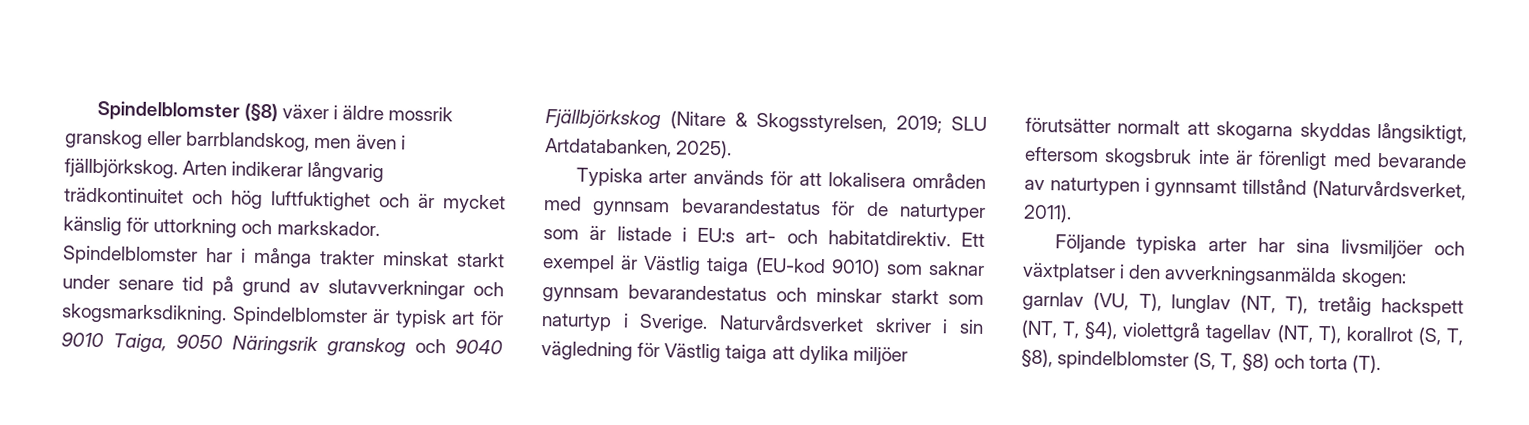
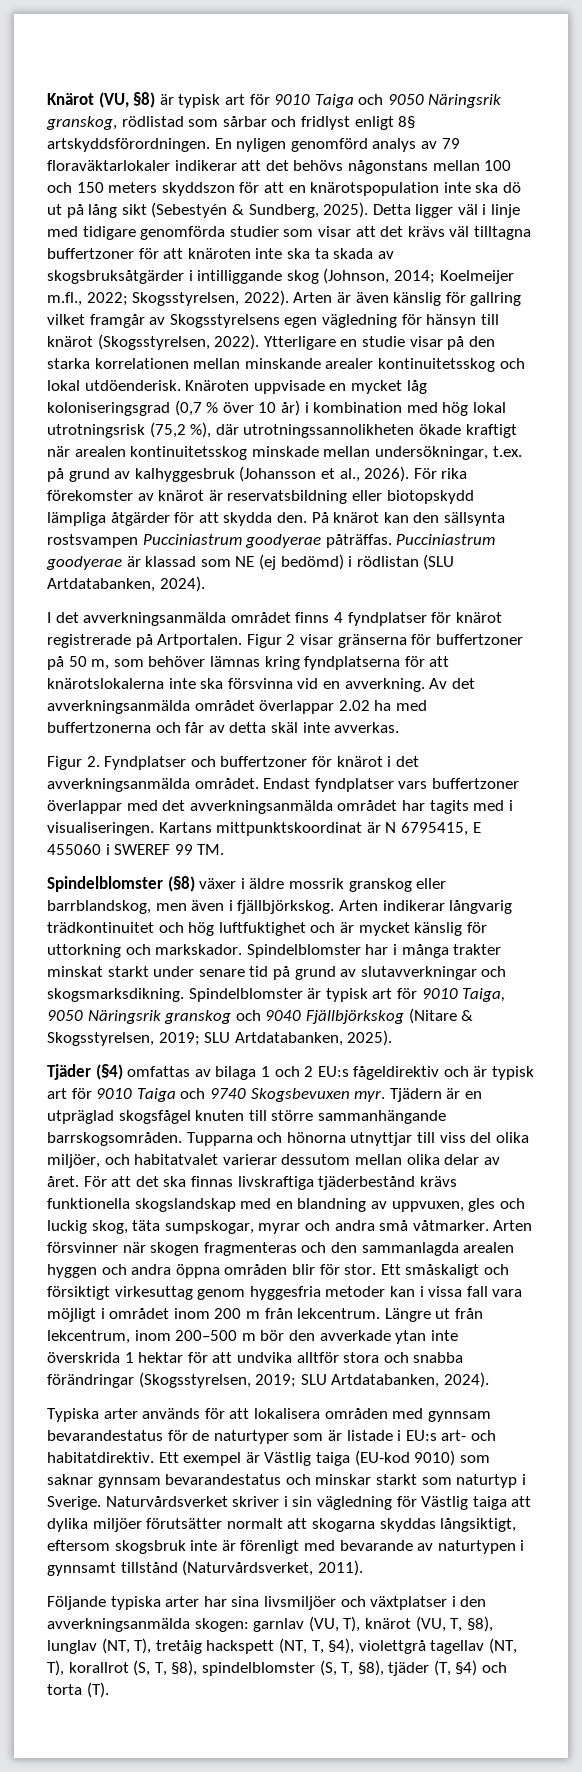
+ Knärot (VU, §8) är typisk art för 9010 Taiga och 9050 Näringsrik granskog, rödlistad som sårbar och fridlyst enligt 8§ artskyddsförordningen. En nyligen genomförd analys av 79 floraväktarlokaler indikerar att det behövs någonstans mellan 100 och 150 meters skyddszon för att en knärotspopulation inte ska dö ut på lång sikt (Sebestyén & Sundberg, 2025). Detta ligger väl i linje med tidigare genomförda studier som visar att det krävs väl tilltagna buffertzoner för att knäroten inte ska ta skada av skogsbruksåtgärder i intilliggande skog (Johnson, 2014; Koelmeijer m.fl., 2022; Skogsstyrelsen, 2022). Arten är även känslig för gallring vilket framgår av Skogsstyrelsens egen vägledning för hänsyn till knärot (Skogsstyrelsen, 2022). Ytterligare en studie visar på den starka korrelationen mellan minskande arealer kontinuitetsskog och lokal utdöenderisk. Knäroten uppvisade en mycket låg koloniseringsgrad (0,7 % över 10 år) i kombination med hög lokal utrotningsrisk (75,2 %), där utrotningssannolikheten ökade kraftigt när arealen kontinuitetsskog minskade mellan undersökningar, t.ex. på grund av kalhyggesbruk (Johansson et al., 2026). För rika förekomster av knärot är reservatsbildning eller biotopskydd lämpliga åtgärder för att skydda den. På knärot kan den sällsynta rostsvampen Pucciniastrum goodyerae påträffas. Pucciniastrum goodyerae är klassad som NE (ej bedömd) i rödlistan (SLU Artdatabanken, 2024).
+ I det avverkningsanmälda området finns 4 fyndplatser för knärot registrerade på Artportalen. Figur 2 visar gränserna för buffertzoner på 50 m, som behöver lämnas kring fyndplatserna för att knärotslokalerna inte ska försvinna vid en avverkning. Av det avverkningsanmälda området överlappar 2.02 ha med buffertzonerna och får av detta skäl inte avverkas.
+ Figur 2. Fyndplatser och buffertzoner för knärot i det avverkningsanmälda området. Endast fyndplatser vars buffertzoner överlappar med det avverkningsanmälda området har tagits med i visualiseringen. Kartans mittpunktskoordinat är N 6795415, E 455060 i SWEREF 99 TM.
+ Tjäder (§4) omfattas av bilaga 1 och 2 EU:s fågeldirektiv och är typisk art för 9010 Taiga och 9740 Skogsbevuxen myr. Tjädern är en utpräglad skogsfågel knuten till större sammanhängande barrskogsområden. Tupparna och hönorna utnyttjar till viss del olika miljöer, och habitatvalet varierar dessutom mellan olika delar av året. För att det ska finnas livskraftiga tjäderbestånd krävs funktionella skogslandskap med en blandning av uppvuxen, gles och luckig skog, täta sumpskogar, myrar och andra små våtmarker. Arten försvinner när skogen fragmenteras och den sammanlagda arealen hyggen och andra öppna områden blir för stor. Ett småskaligt och försiktigt virkesuttag genom hyggesfria metoder kan i vissa fall vara möjligt i området inom 200 m från lekcentrum. Längre ut från lekcentrum, inom 200–500 m bör den avverkade ytan inte överskrida 1 hektar för att undvika alltför stora och snabba förändringar (Skogsstyrelsen, 2019; SLU Artdatabanken, 2024).
- Följande typiska arter har sina livsmiljöer och växtplatser i den avverkningsanmälda skogen: garnlav (VU, T), lunglav (NT, T), tretåig hackspett (NT, T, §4), violettgrå tagellav (NT, T), korallrot (S, T, §8), spindelblomster (S, T, §8) och torta (T).
+ Följande typiska arter har sina livsmiljöer och växtplatser i den avverkningsanmälda skogen: garnlav (VU, T), knärot (VU, T, §8), lunglav (NT, T), tretåig hackspett (NT, T, §4), violettgrå tagellav (NT, T), korallrot (S, T, §8), spindelblomster (S, T, §8), tjäder (T, §4) och torta (T).

